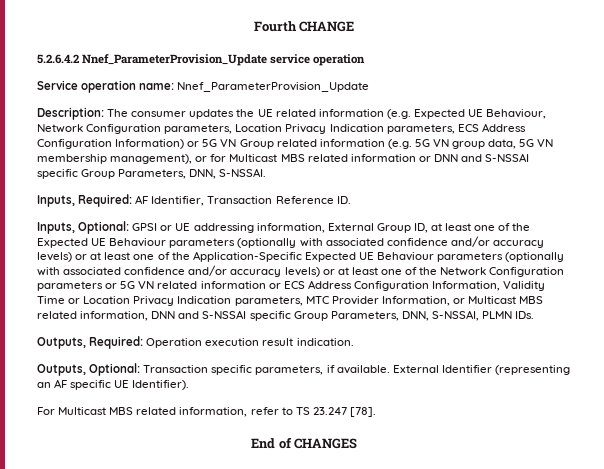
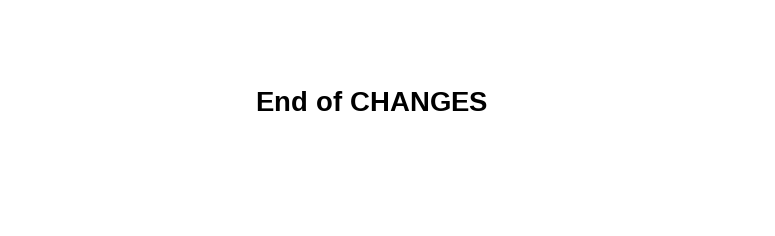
- Fourth CHANGE
- 5.2.6.4.2 Nnef_ParameterProvision_Update service operation
- Service operation name: Nnef_ParameterProvision_Update
- Description: The consumer updates the UE related information (e.g. Expected UE Behaviour, Network Configuration parameters, Location Privacy Indication parameters, ECS Address Configuration Information) or 5G VN Group related information (e.g. 5G VN group data, 5G VN membership management), or for Multicast MBS related information or DNN and S-NSSAI specific Group Parameters, DNN, S-NSSAI.
- Inputs, Required: AF Identifier, Transaction Reference ID.
- Inputs, Optional: GPSI or UE addressing information, External Group ID, at least one of the Expected UE Behaviour parameters (optionally with associated confidence and/or accuracy levels) or at least one of the Application-Specific Expected UE Behaviour parameters (optionally with associated confidence and/or accuracy levels) or at least one of the Network Configuration parameters or 5G VN related information or ECS Address Configuration Information, Validity Time or Location Privacy Indication parameters, MTC Provider Information, or Multicast MBS related information, DNN and S-NSSAI specific Group Parameters, DNN, S-NSSAI, PLMN IDs.
- Outputs, Required: Operation execution result indication.
- Outputs, Optional: Transaction specific parameters, if available. External Identifier (representing an AF specific UE Identifier).
- For Multicast MBS related information, refer to TS 23.247 [78].

